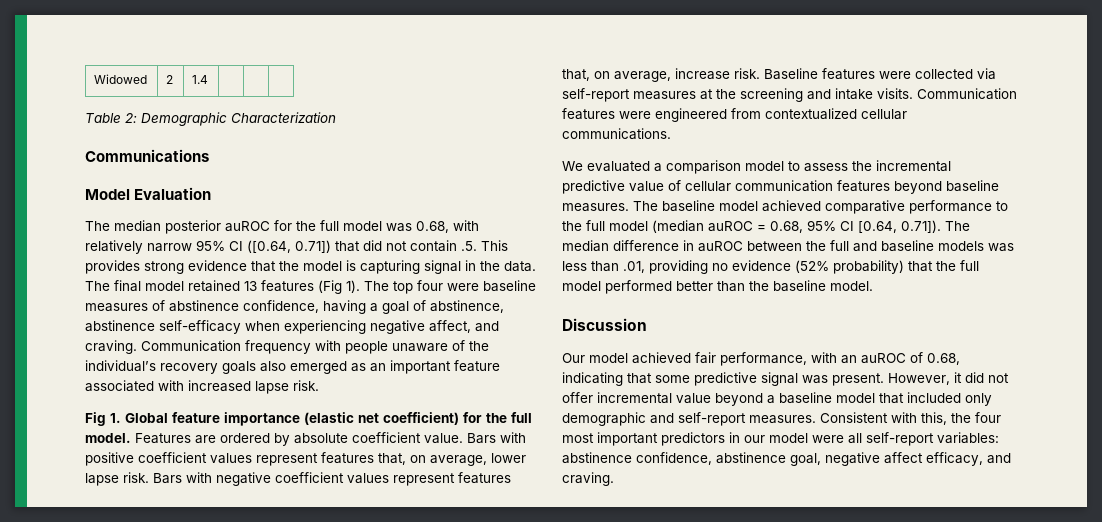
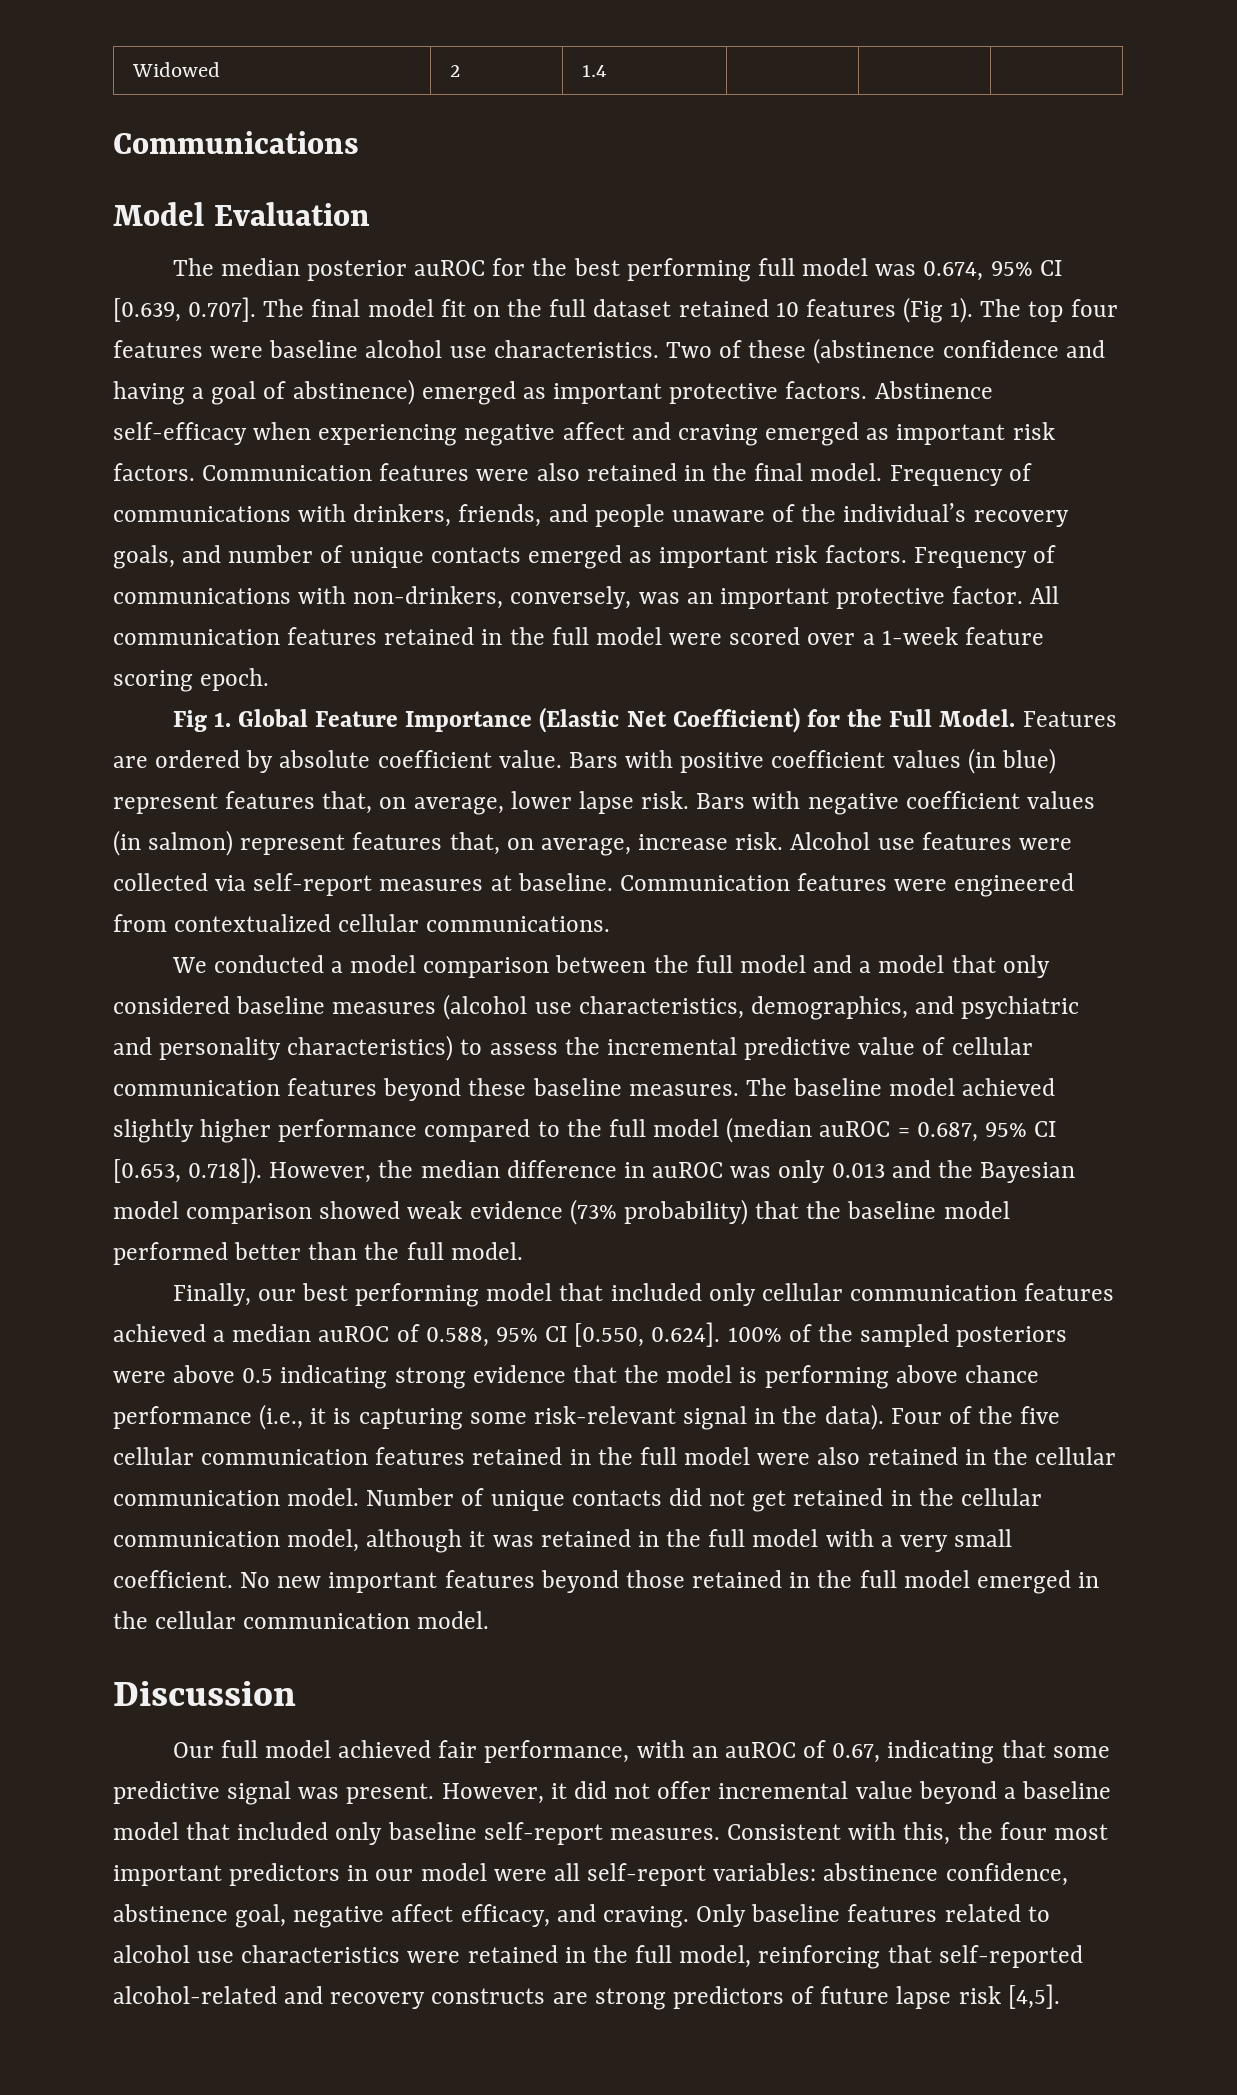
- Table 2: Demographic Characterization
- The median posterior auROC for the full model was 0.68, with relatively narrow 95% CI ([0.64, 0.71]) that did not contain .5. This provides strong evidence that the model is capturing signal in the data. The final model retained 13 features (Fig 1).
+ The median posterior auROC for the best performing full model was 0.674, 95% CI [0.639, 0.707]. The final model fit on the full dataset retained 10 features (Fig 1).
- The top four were baseline measures of abstinence confidence, having a goal of abstinence, abstinence self-efficacy when experiencing negative affect, and craving. Communication frequency with people unaware of the individual’s recovery goals also emerged as an important feature associated with increased lapse risk.
- Fig 1. Global feature importance (elastic net coefficient) for the full model.
+ The top four features were baseline alcohol use characteristics. Two of these (abstinence confidence and having a goal of abstinence) emerged as important protective factors. Abstinence self-efficacy when experiencing negative affect and craving emerged as important risk factors. Communication features were also retained in the final model. Frequency of communications with drinkers, friends, and people unaware of the individual’s recovery goals, and number of unique contacts emerged as important risk factors. Frequency of communications with non-drinkers, conversely, was an important protective factor. All communication features retained in the full model were scored over a 1-week feature scoring epoch.
+ Fig 1. Global Feature Importance (Elastic Net Coefficient) for the Full Model.
- Bars with positive coefficient values represent features that, on average, lower lapse risk.
+ Bars with positive coefficient values (in blue) represent features that, on average, lower lapse risk.
- Bars with negative coefficient values represent features that, on average, increase risk.
+ Bars with negative coefficient values (in salmon) represent features that, on average, increase risk.
- Baseline features were collected via self-report measures at the screening and intake visits.
+ Alcohol use features were collected via self-report measures at baseline.
- We evaluated a comparison model to assess the incremental predictive value of cellular communication features beyond baseline measures.
+ We conducted a model comparison between the full model and a model that only considered baseline measures (alcohol use characteristics, demographics, and psychiatric and personality characteristics) to assess the incremental predictive value of cellular communication features beyond these baseline measures.
- The baseline model achieved comparative performance to the full model (median auROC = 0.68, 95% CI [0.64, 0.71]). The median difference in auROC between the full and baseline models was less than .01, providing no evidence (52% probability) that the full model performed better than the baseline model.
+ The baseline model achieved slightly higher performance compared to the full model (median auROC = 0.687, 95% CI [0.653, 0.718]). However, the median difference in auROC was only 0.013 and the Bayesian model comparison showed weak evidence (73% probability) that the baseline model performed better than the full model.
+ Finally, our best performing model that included only cellular communication features achieved a median auROC of 0.588, 95% CI [0.550, 0.624]. 100% of the sampled posteriors were above 0.5 indicating strong evidence that the model is performing above chance performance (i.e., it is capturing some risk-relevant signal in the data). Four of the five cellular communication features retained in the full model were also retained in the cellular communication model. Number of unique contacts did not get retained in the cellular communication model, although it was retained in the full model with a very small coefficient. No new important features beyond those retained in the full model emerged in the cellular communication model.
- Our model achieved fair performance, with an auROC of 0.68, indicating that some predictive signal was present.
+ Our full model achieved fair performance, with an auROC of 0.67, indicating that some predictive signal was present.
- However, it did not offer incremental value beyond a baseline model that included only demographic and self-report measures.
+ However, it did not offer incremental value beyond a baseline model that included only baseline self-report measures.
+ Only baseline features related to alcohol use characteristics were retained in the full model, reinforcing that self-reported alcohol-related and recovery constructs are strong predictors of future lapse risk [4,5].

